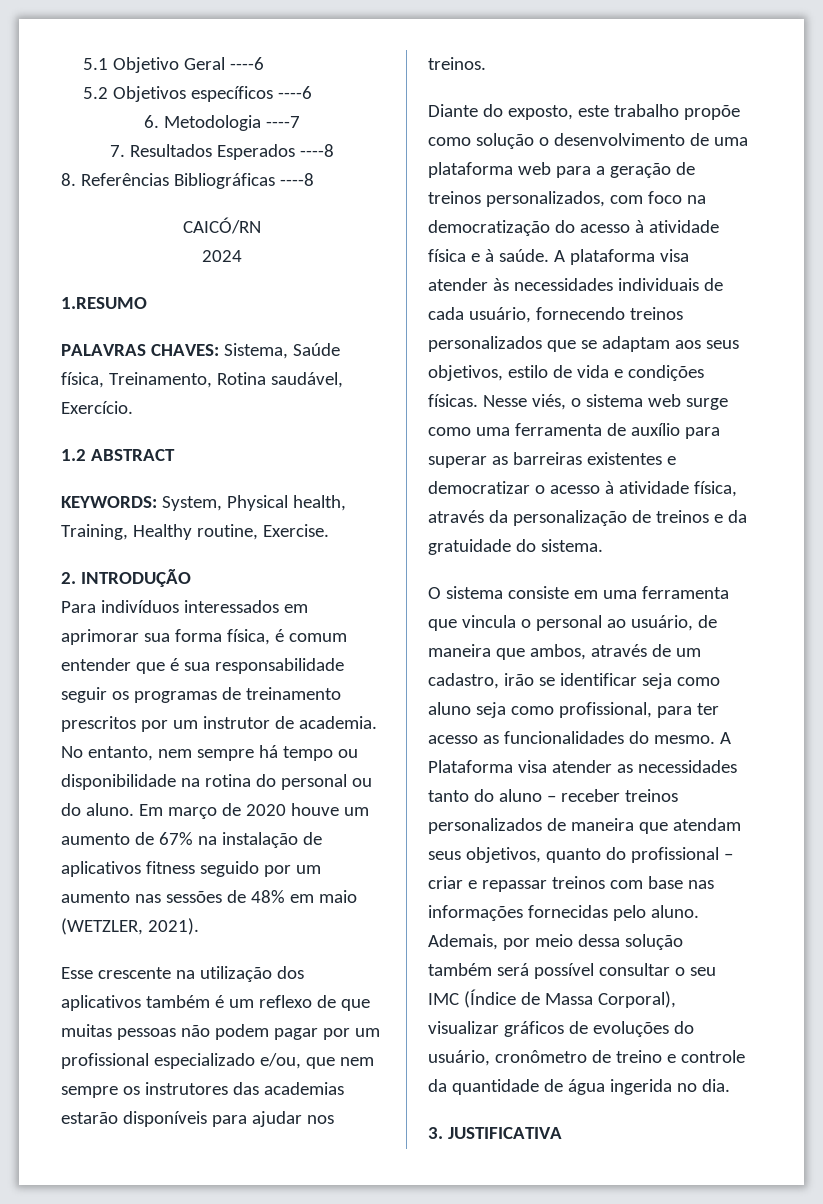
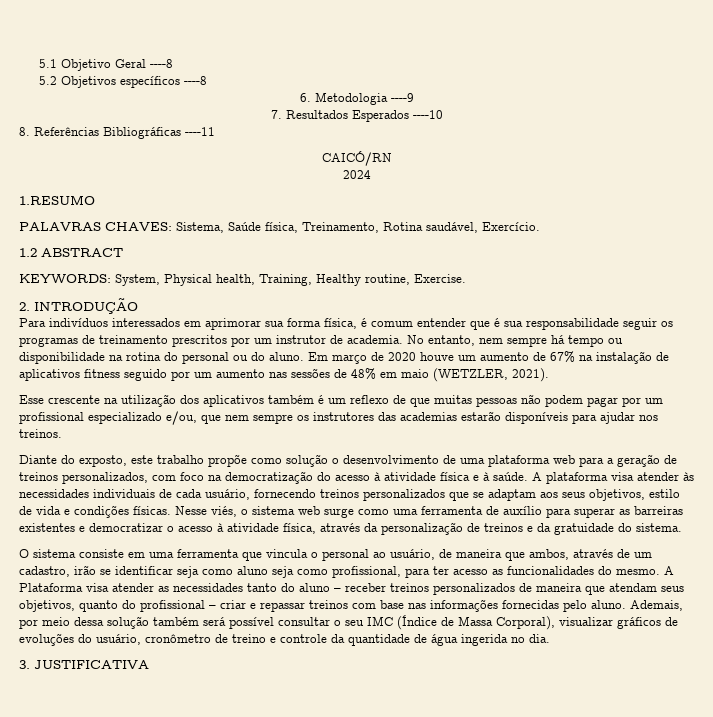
- 5.1 Objetivo Geral ----6
+ 5.1 Objetivo Geral ----8
- 5.2 Objetivos específicos ----6
+ 5.2 Objetivos específicos ----8
- 6. Metodologia ----7
+ 6. Metodologia ----9
- 7. Resultados Esperados ----8
+ 7. Resultados Esperados ----10
- 8. Referências Bibliográficas ----8
+ 8. Referências Bibliográficas ----11

